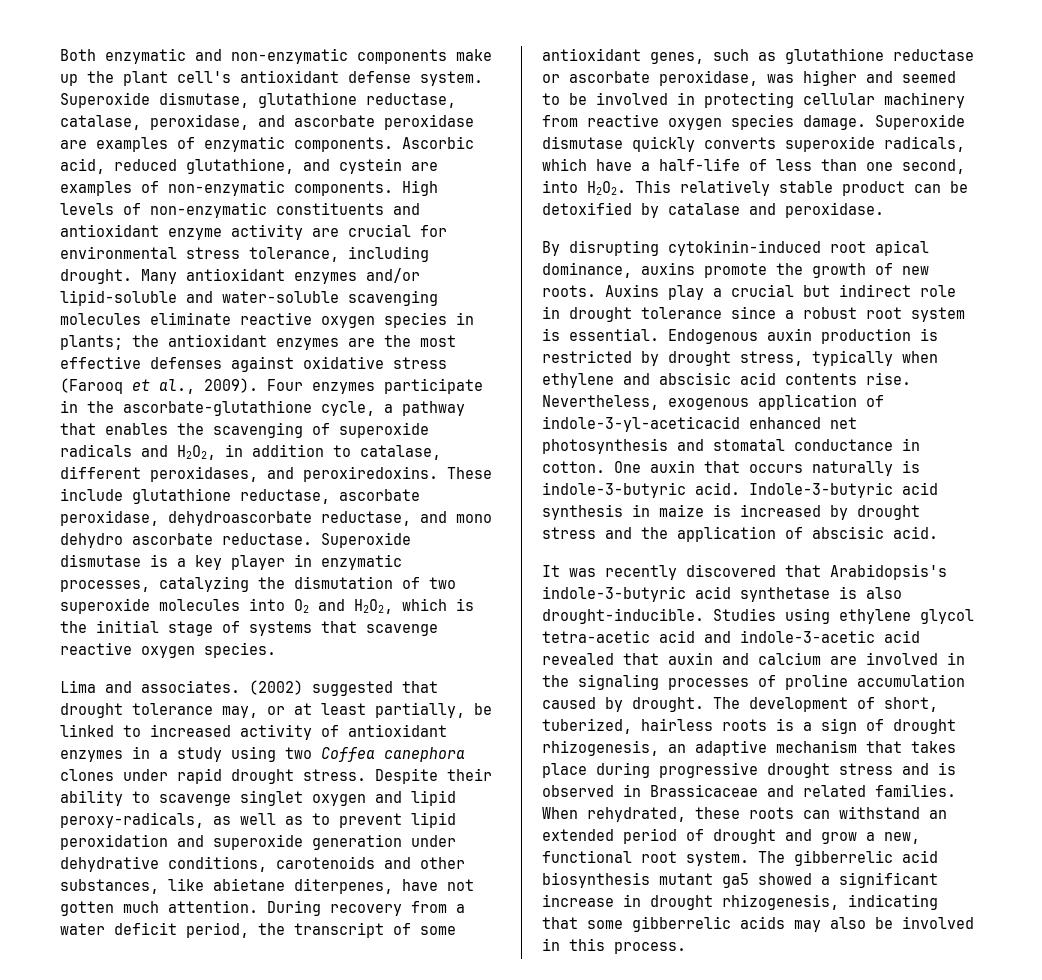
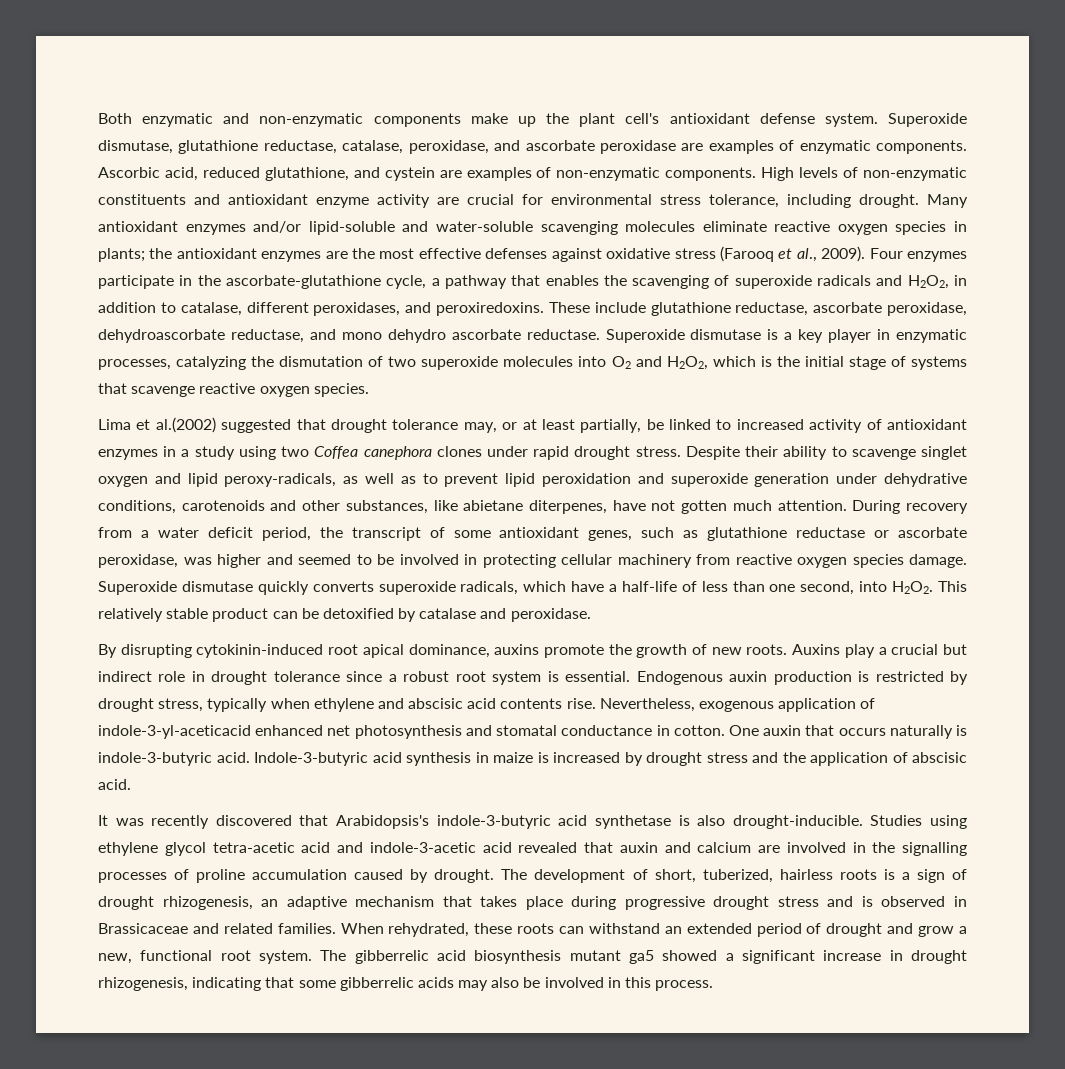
- Lima and associates. (2002) suggested that drought tolerance may, or at least partially, be linked to increased activity of antioxidant enzymes in a study using two Coffea canephora clones under rapid drought stress.
+ Lima et al.(2002) suggested that drought tolerance may, or at least partially, be linked to increased activity of antioxidant enzymes in a study using two Coffea canephora clones under rapid drought stress.
- Studies using ethylene glycol tetra-acetic acid and indole-3-acetic acid revealed that auxin and calcium are involved in the signaling processes of proline accumulation caused by drought.
+ Studies using ethylene glycol tetra-acetic acid and indole-3-acetic acid revealed that auxin and calcium are involved in the signalling processes of proline accumulation caused by drought.

